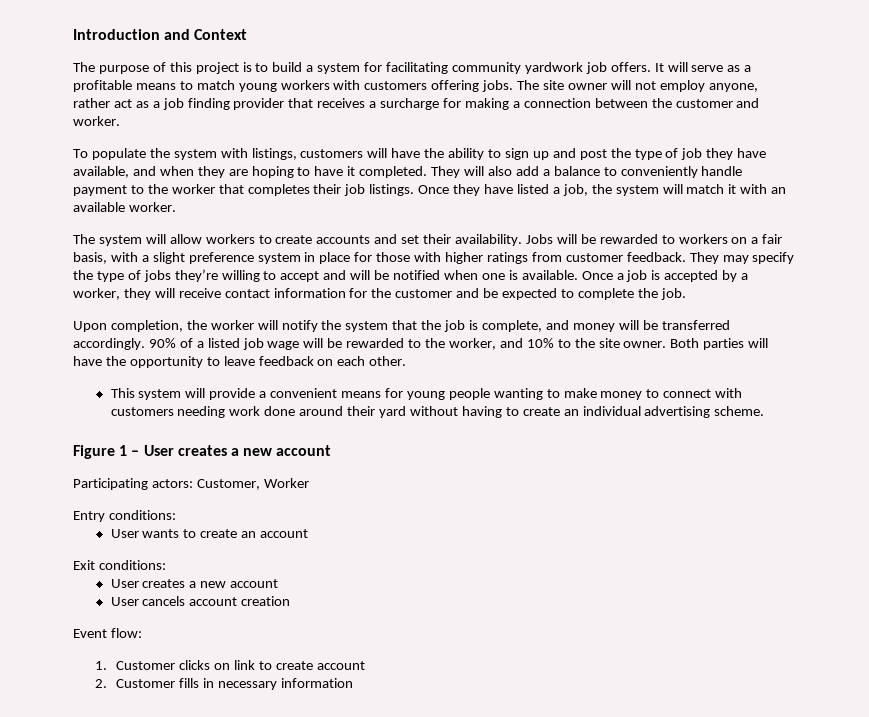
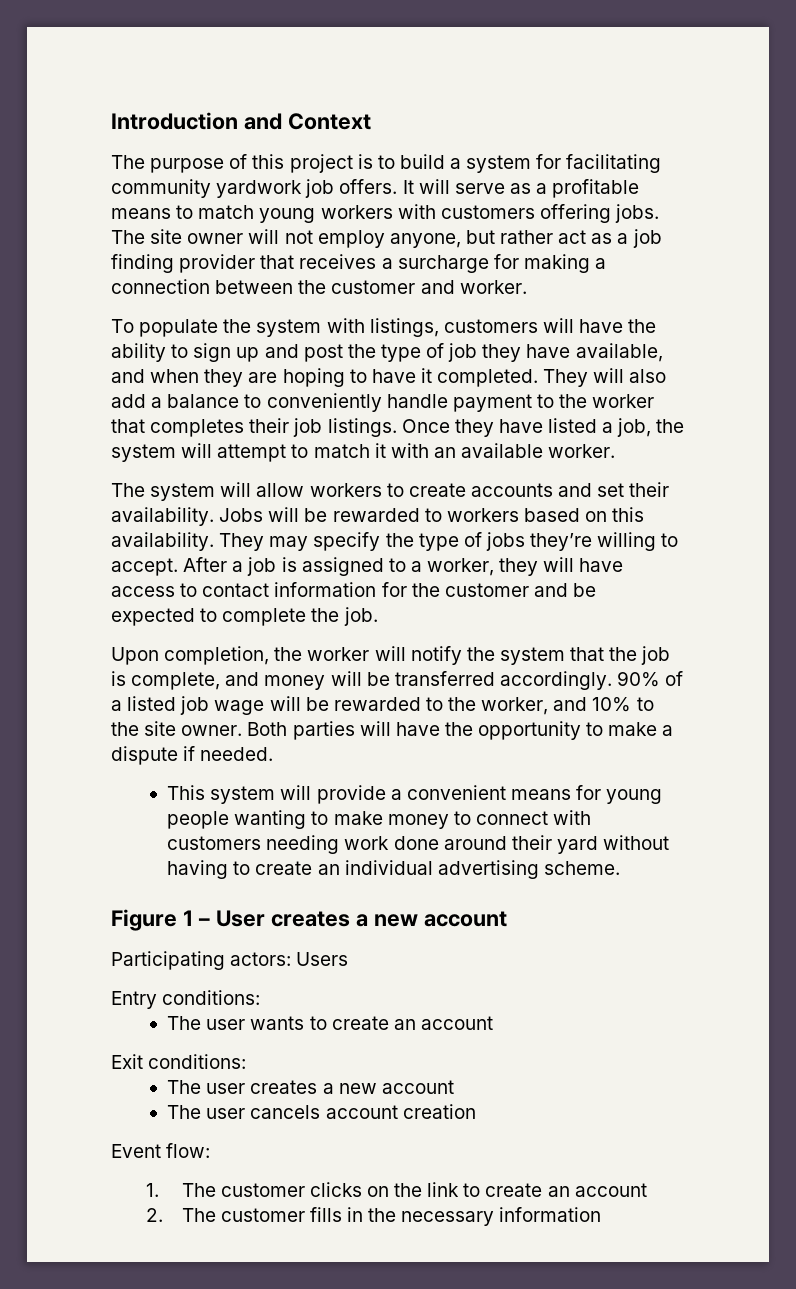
- The site owner will not employ anyone, rather act as a job finding provider that receives a surcharge for making a connection between the customer and worker.
+ The site owner will not employ anyone, but rather act as a job finding provider that receives a surcharge for making a connection between the customer and worker.
- Once they have listed a job, the system will match it with an available worker.
+ Once they have listed a job, the system will attempt to match it with an available worker.
- Jobs will be rewarded to workers on a fair basis, with a slight preference system in place for those with higher ratings from customer feedback.
+ Jobs will be rewarded to workers based on this availability.
- They may specify the type of jobs they’re willing to accept and will be notified when one is available. Once a job is accepted by a worker, they will receive contact information for the customer and be expected to complete the job.
+ They may specify the type of jobs they’re willing to accept. After a job is assigned to a worker, they will have access to contact information for the customer and be expected to complete the job.
- Both parties will have the opportunity to leave feedback on each other.
+ Both parties will have the opportunity to make a dispute if needed.
- Participating actors: Customer, Worker
+ Participating actors: Users
- User wants to create an account
+ The user wants to create an account
  Exit conditions:
- User creates a new account
- User cancels account creation
+ The user creates a new account
+ The user cancels account creation
- 1. Customer clicks on link to create account
+ 1. The customer clicks on the link to create an account
- 2. Customer fills in necessary information
+ 2. The customer fills in the necessary information

